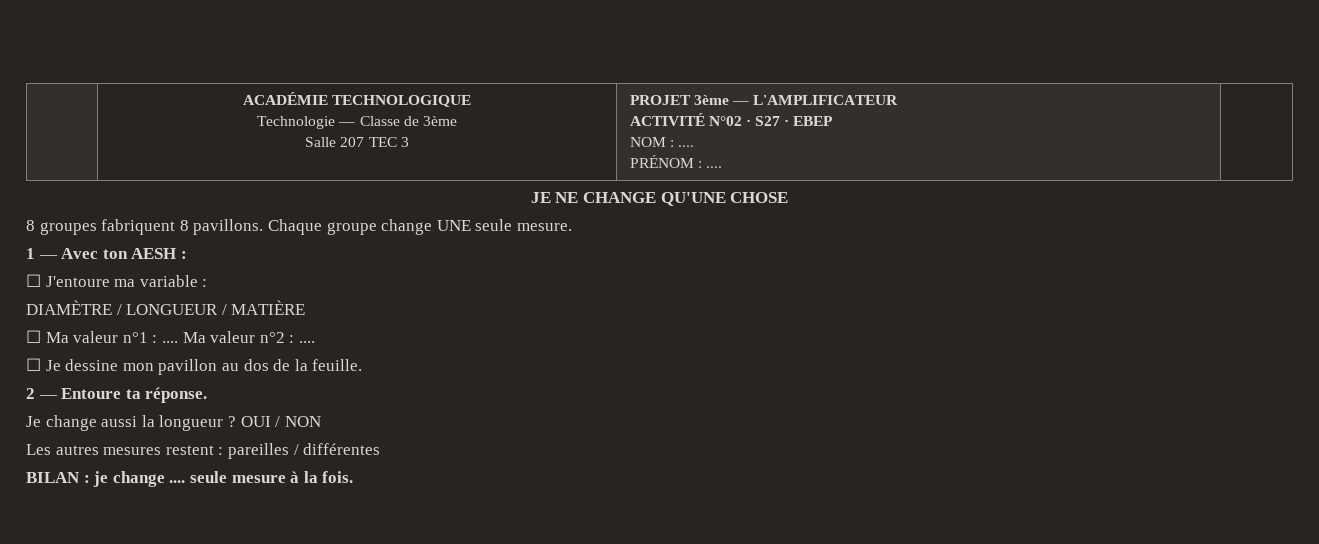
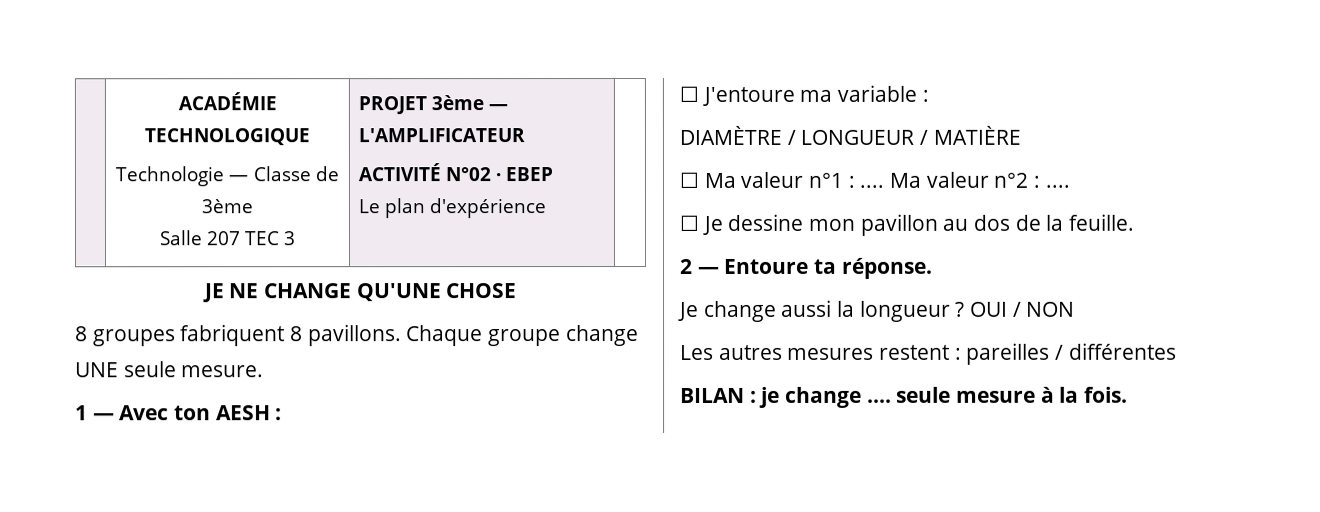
  | ACADÉMIE TECHNOLOGIQUE
  Technologie — Classe de 3ème
  Salle 207 TEC 3 | PROJET 3ème — L'AMPLIFICATEUR
- ACTIVITÉ N°02 · S27 · EBEP
- NOM : ....
- PRÉNOM : .... |
+ ACTIVITÉ N°02 · EBEP
+ Le plan d'expérience |

